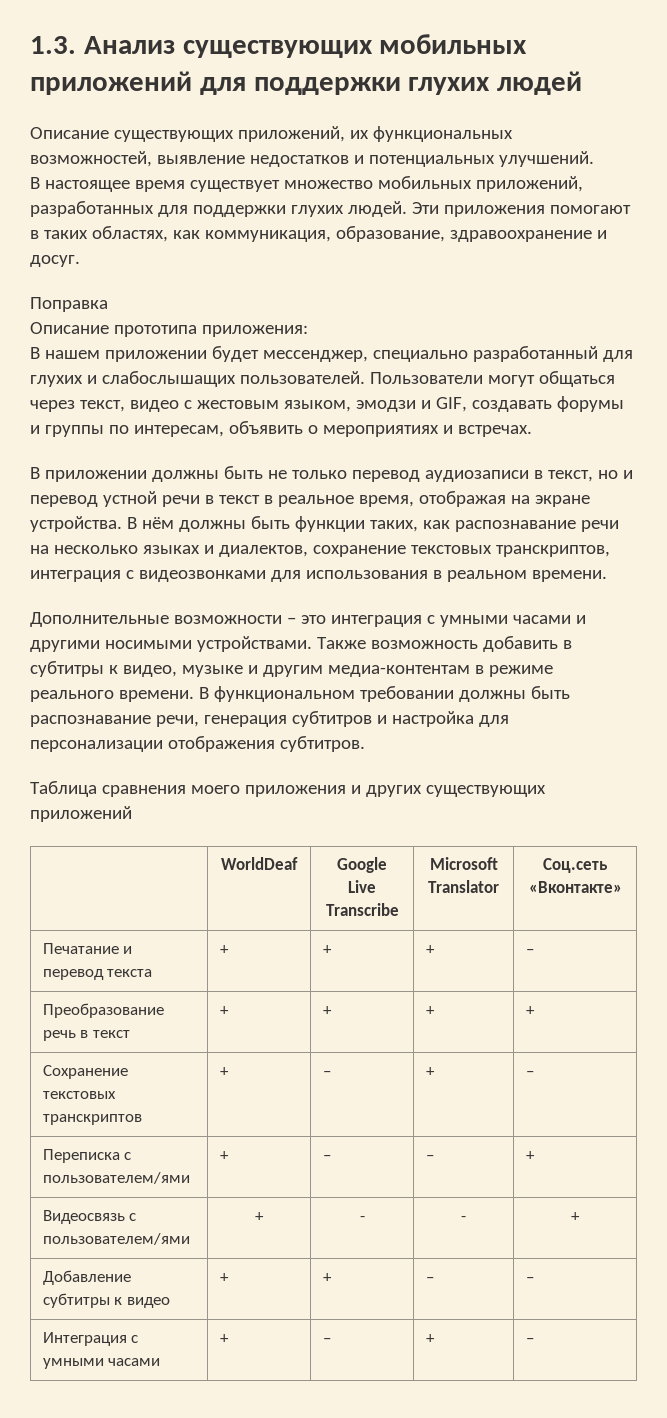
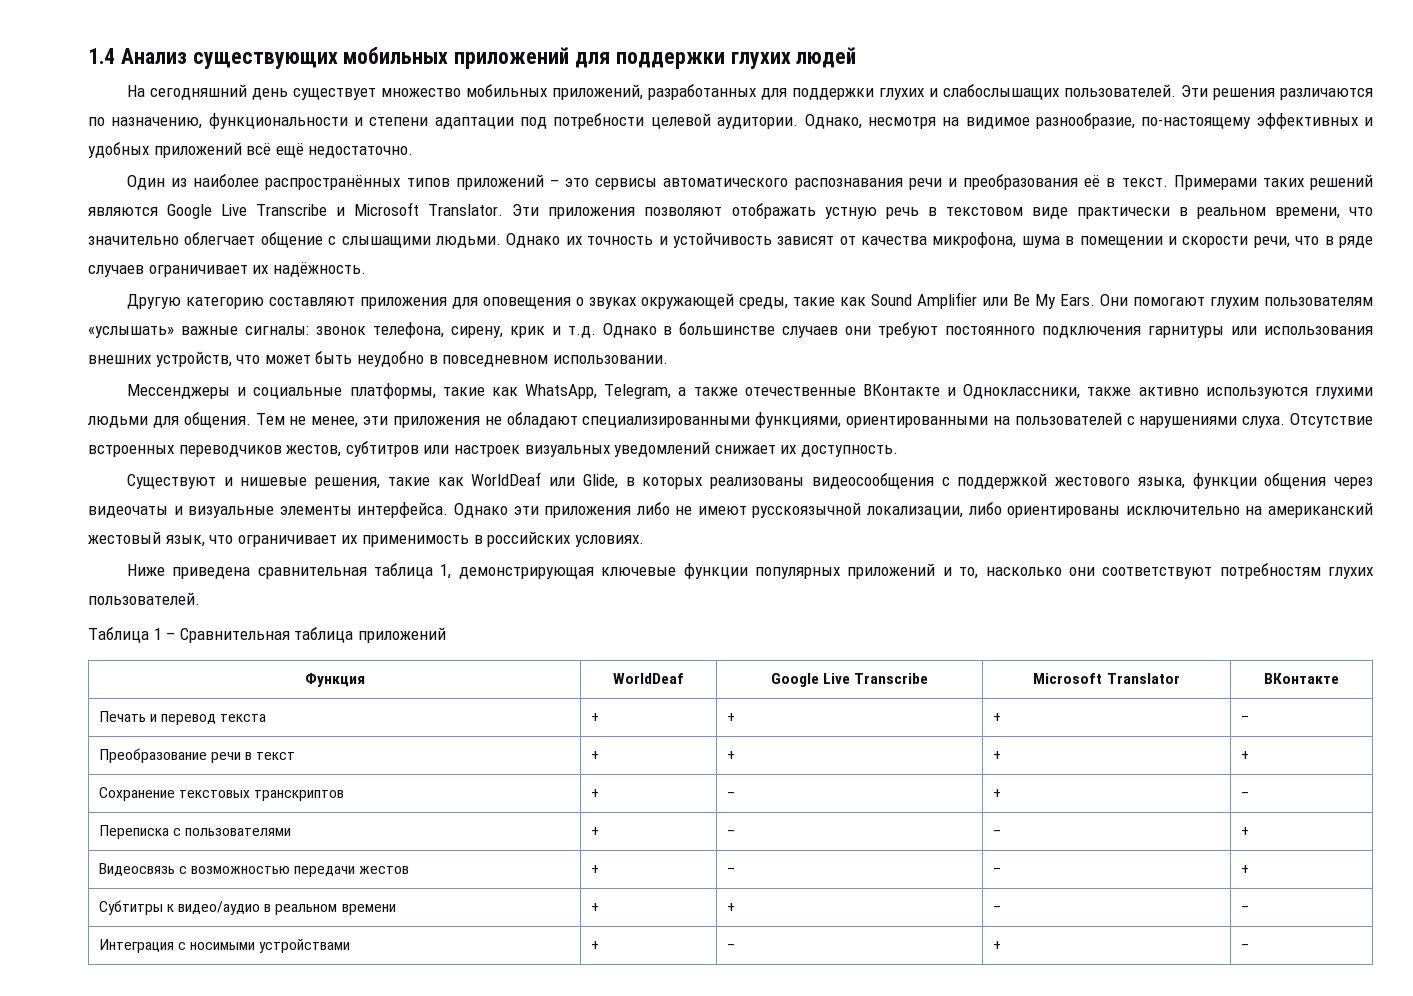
- 1.3. Анализ существующих мобильных приложений для поддержки глухих людей
+ 1.4 Анализ существующих мобильных приложений для поддержки глухих людей
- Описание существующих приложений, их функциональных возможностей, выявление недостатков и потенциальных улучшений.
- В настоящее время существует множество мобильных приложений, разработанных для поддержки глухих людей. Эти приложения помогают в таких областях, как коммуникация, образование, здравоохранение и досуг.
- Поправка
- Описание прототипа приложения:
- В нашем приложении будет мессенджер, специально разработанный для глухих и слабослышащих пользователей. Пользователи могут общаться через текст, видео с жестовым языком, эмодзи и GIF, создавать форумы и группы по интересам, объявить о мероприятиях и встречах.
- В приложении должны быть не только перевод аудиозаписи в текст, но и перевод устной речи в текст в реальное время, отображая на экране устройства. В нём должны быть функции таких, как распознавание речи на несколько языках и диалектов, сохранение текстовых транскриптов, интеграция с видеозвонками для использования в реальном времени.
- Дополнительные возможности – это интеграция с умными часами и другими носимыми устройствами. Также возможность добавить в субтитры к видео, музыке и другим медиа-контентам в режиме реального времени. В функциональном требовании должны быть распознавание речи, генерация субтитров и настройка для персонализации отображения субтитров.
- Таблица сравнения моего приложения и других существующих приложений
+ На сегодняшний день существует множество мобильных приложений, разработанных для поддержки глухих и слабослышащих пользователей. Эти решения различаются по назначению, функциональности и степени адаптации под потребности целевой аудитории. Однако, несмотря на видимое разнообразие, по-настоящему эффективных и удобных приложений всё ещё недостаточно.
+ Один из наиболее распространённых типов приложений – это сервисы автоматического распознавания речи и преобразования её в текст. Примерами таких решений являются Google Live Transcribe и Microsoft Translator. Эти приложения позволяют отображать устную речь в текстовом виде практически в реальном времени, что значительно облегчает общение с слышащими людьми. Однако их точность и устойчивость зависят от качества микрофона, шума в помещении и скорости речи, что в ряде случаев ограничивает их надёжность.
+ Другую категорию составляют приложения для оповещения о звуках окружающей среды, такие как Sound Amplifier или Be My Ears. Они помогают глухим пользователям «услышать» важные сигналы: звонок телефона, сирену, крик и т.д. Однако в большинстве случаев они требуют постоянного подключения гарнитуры или использования внешних устройств, что может быть неудобно в повседневном использовании.
+ Мессенджеры и социальные платформы, такие как WhatsApp, Telegram, а также отечественные ВКонтакте и Одноклассники, также активно используются глухими людьми для общения. Тем не менее, эти приложения не обладают специализированными функциями, ориентированными на пользователей с нарушениями слуха. Отсутствие встроенных переводчиков жестов, субтитров или настроек визуальных уведомлений снижает их доступность.
+ Существуют и нишевые решения, такие как WorldDeaf или Glide, в которых реализованы видеосообщения с поддержкой жестового языка, функции общения через видеочаты и визуальные элементы интерфейса. Однако эти приложения либо не имеют русскоязычной локализации, либо ориентированы исключительно на американский жестовый язык, что ограничивает их применимость в российских условиях.
+ Ниже приведена сравнительная таблица 1, демонстрирующая ключевые функции популярных приложений и то, насколько они соответствуют потребностям глухих пользователей.
+ Таблица 1 – Сравнительная таблица приложений
- | WorldDeaf | Google Live Transcribe | Microsoft Translator | Соц.сеть «Вконтакте»
- Печатание и перевод текста | + | + | + | –
+ Функция | WorldDeaf | Google Live Transcribe | Microsoft Translator | ВКонтакте
+ Печать и перевод текста | + | + | + | –
- Преобразование речь в текст | + | + | + | +
+ Преобразование речи в текст | + | + | + | +
- Переписка с пользователем/ями | + | – | – | +
+ Переписка с пользователями | + | – | – | +
- Видеосвязь с пользователем/ями | + | - | - | +
- Добавление субтитры к видео | + | + | – | –
+ Видеосвязь с возможностью передачи жестов | + | – | – | +
+ Субтитры к видео/аудио в реальном времени | + | + | – | –
- Интеграция с умными часами | + | – | + | –
+ Интеграция с носимыми устройствами | + | – | + | –

